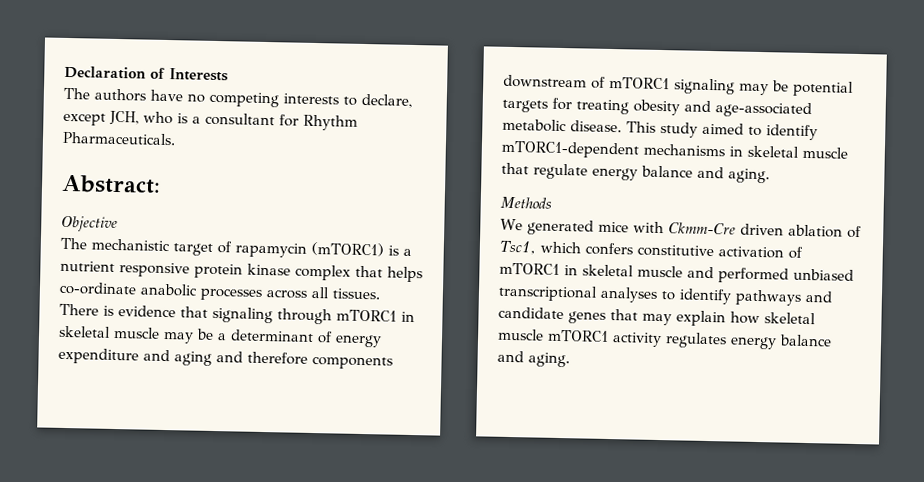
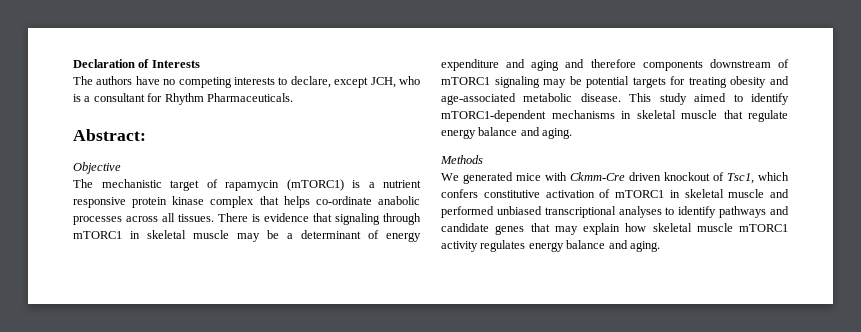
- We generated mice with Ckmm-Cre driven ablation of Tsc1, which confers constitutive activation of mTORC1 in skeletal muscle and performed unbiased transcriptional analyses to identify pathways and candidate genes that may explain how skeletal muscle mTORC1 activity regulates energy balance and aging.
+ We generated mice with Ckmm-Cre driven knockout of Tsc1, which confers constitutive activation of mTORC1 in skeletal muscle and performed unbiased transcriptional analyses to identify pathways and candidate genes that may explain how skeletal muscle mTORC1 activity regulates energy balance and aging.

